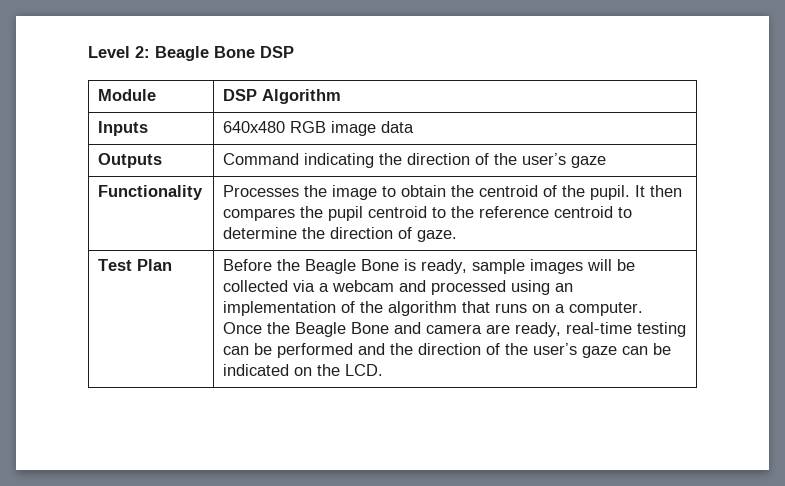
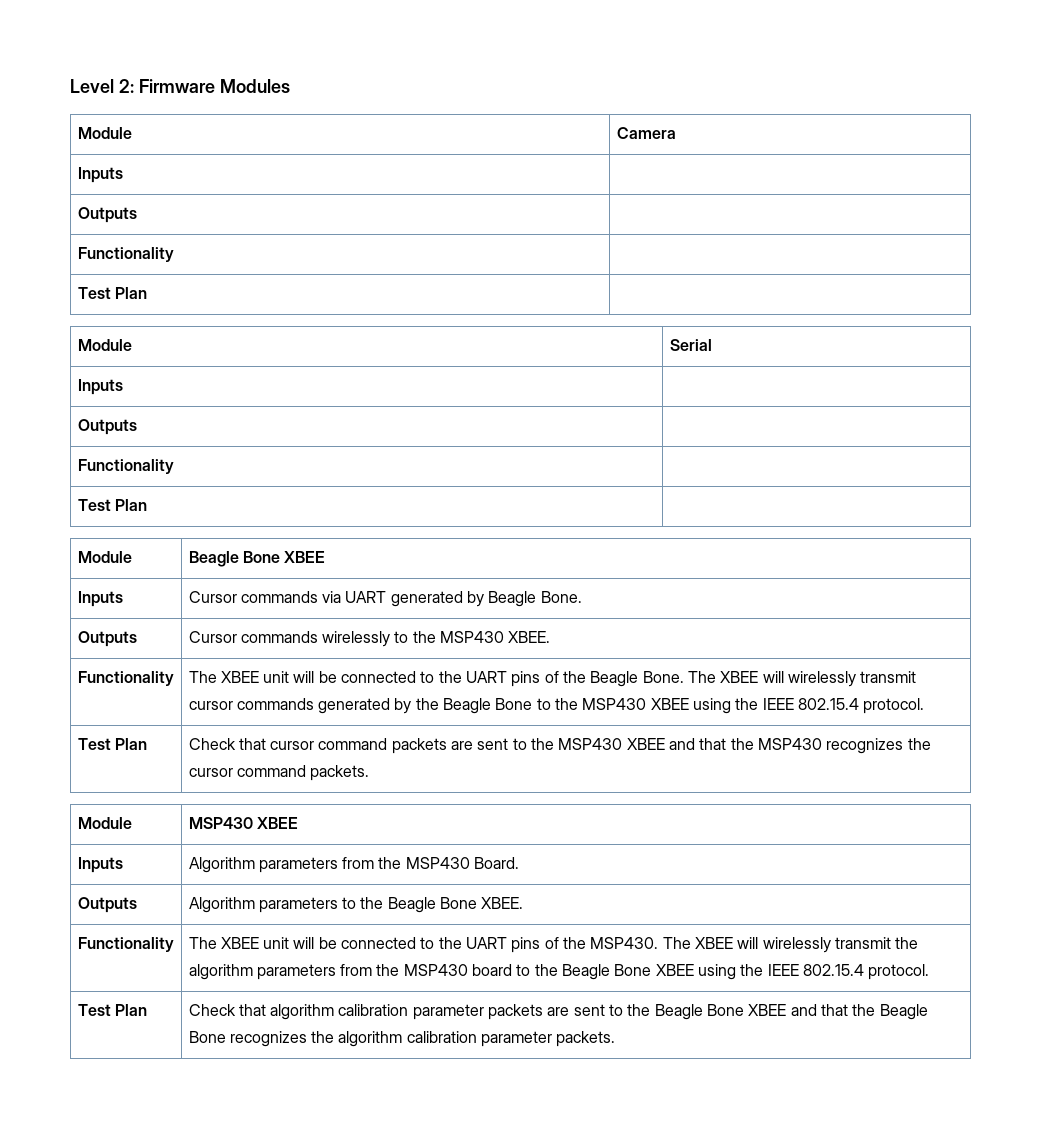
- Level 2: Beagle Bone DSP
- Module | DSP Algorithm
- Inputs | 640x480 RGB image data
- Outputs | Command indicating the direction of the user’s gaze
- Functionality | Processes the image to obtain the centroid of the pupil. It then compares the pupil centroid to the reference centroid to determine the direction of gaze.
- Test Plan | Before the Beagle Bone is ready, sample images will be collected via a webcam and processed using an implementation of the algorithm that runs on a computer. Once the Beagle Bone and camera are ready, real-time testing can be performed and the direction of the user’s gaze can be indicated on the LCD.
+ Level 2: Firmware Modules
+ Module | Camera
+ Inputs |
+ Outputs |
+ Functionality |
+ Test Plan |
+ Module | Serial
+ Inputs |
+ Outputs |
+ Functionality |
+ Test Plan |
+ Module | Beagle Bone XBEE
+ Inputs | Cursor commands via UART generated by Beagle Bone.
+ Outputs | Cursor commands wirelessly to the MSP430 XBEE.
+ Functionality | The XBEE unit will be connected to the UART pins of the Beagle Bone. The XBEE will wirelessly transmit cursor commands generated by the Beagle Bone to the MSP430 XBEE using the IEEE 802.15.4 protocol.
+ Test Plan | Check that cursor command packets are sent to the MSP430 XBEE and that the MSP430 recognizes the cursor command packets.
+ Module | MSP430 XBEE
+ Inputs | Algorithm parameters from the MSP430 Board.
+ Outputs | Algorithm parameters to the Beagle Bone XBEE.
+ Functionality | The XBEE unit will be connected to the UART pins of the MSP430. The XBEE will wirelessly transmit the algorithm parameters from the MSP430 board to the Beagle Bone XBEE using the IEEE 802.15.4 protocol.
+ Test Plan | Check that algorithm calibration parameter packets are sent to the Beagle Bone XBEE and that the Beagle Bone recognizes the algorithm calibration parameter packets.

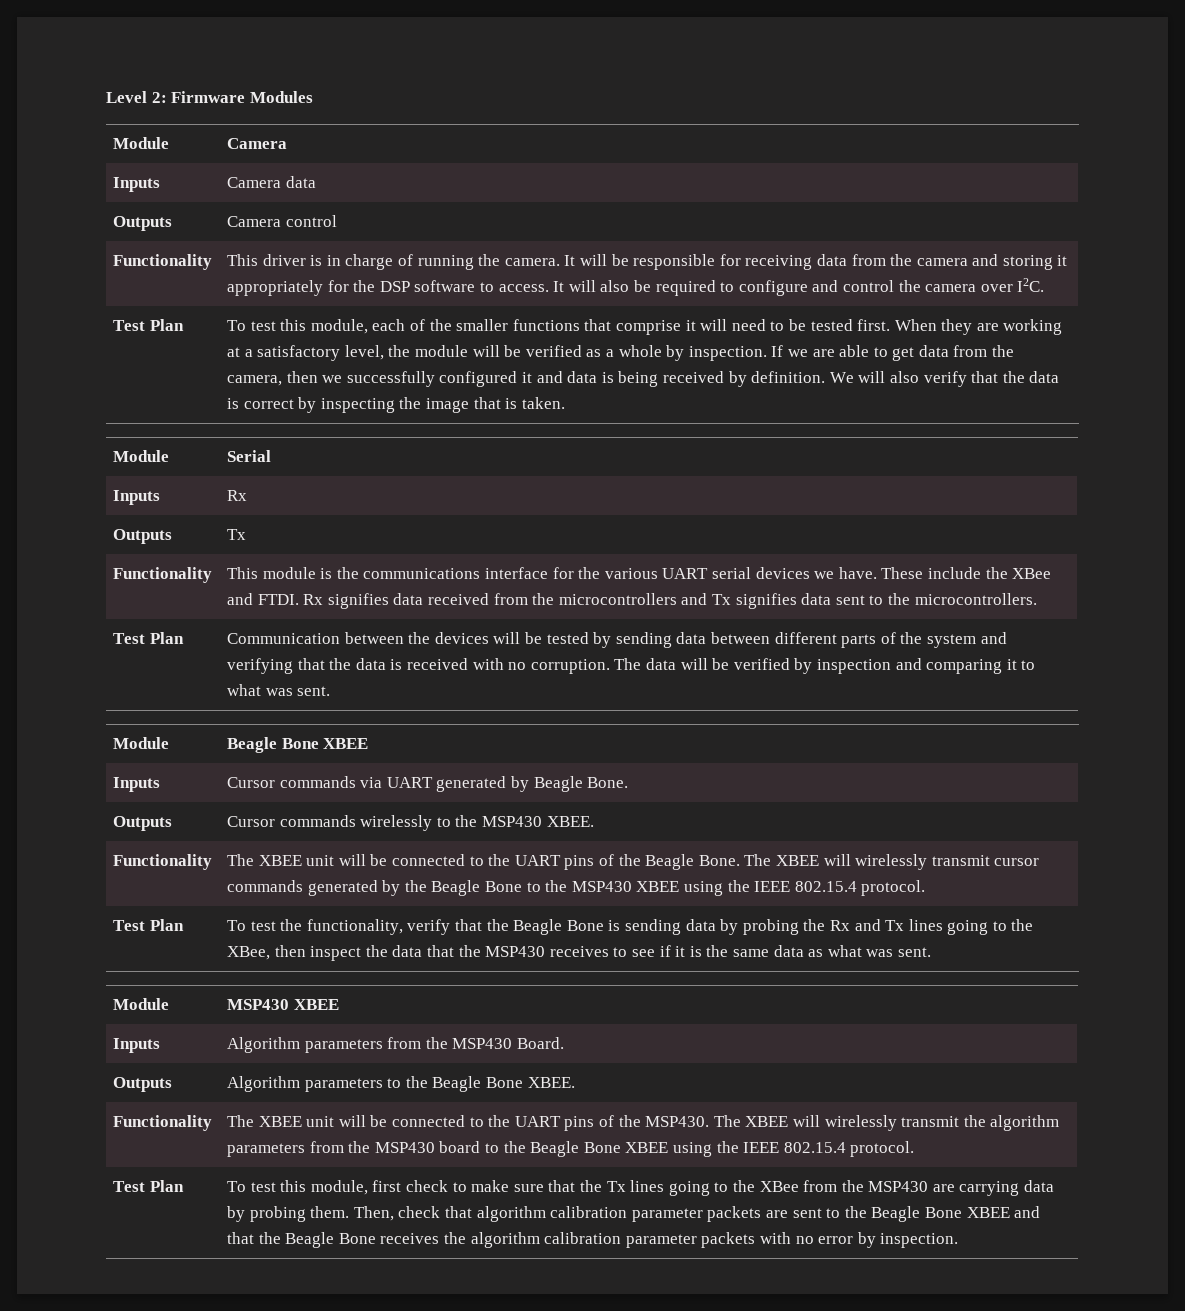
  Module | Camera
- Inputs |
- Outputs |
- Functionality |
- Test Plan |
+ Inputs | Camera data
+ Outputs | Camera control
+ Functionality | This driver is in charge of running the camera. It will be responsible for receiving data from the camera and storing it appropriately for the DSP software to access. It will also be required to configure and control the camera over I2C.
+ Test Plan | To test this module, each of the smaller functions that comprise it will need to be tested first. When they are working at a satisfactory level, the module will be verified as a whole by inspection. If we are able to get data from the camera, then we successfully configured it and data is being received by definition. We will also verify that the data is correct by inspecting the image that is taken.
  Module | Serial
- Inputs |
- Outputs |
- Functionality |
- Test Plan |
+ Inputs | Rx
+ Outputs | Tx
+ Functionality | This module is the communications interface for the various UART serial devices we have. These include the XBee and FTDI. Rx signifies data received from the microcontrollers and Tx signifies data sent to the microcontrollers.
+ Test Plan | Communication between the devices will be tested by sending data between different parts of the system and verifying that the data is received with no corruption. The data will be verified by inspection and comparing it to what was sent.
- Check that cursor command packets are sent to the MSP430 XBEE and that the MSP430 recognizes the cursor command packets.
+ To test the functionality, verify that the Beagle Bone is sending data by probing the Rx and Tx lines going to the XBee, then inspect the data that the MSP430 receives to see if it is the same data as what was sent.
- Check that algorithm calibration parameter packets are sent to the Beagle Bone XBEE and that the Beagle Bone recognizes the algorithm calibration parameter packets.
+ To test this module, first check to make sure that the Tx lines going to the XBee from the MSP430 are carrying data by probing them. Then, check that algorithm calibration parameter packets are sent to the Beagle Bone XBEE and that the Beagle Bone receives the algorithm calibration parameter packets with no error by inspection.

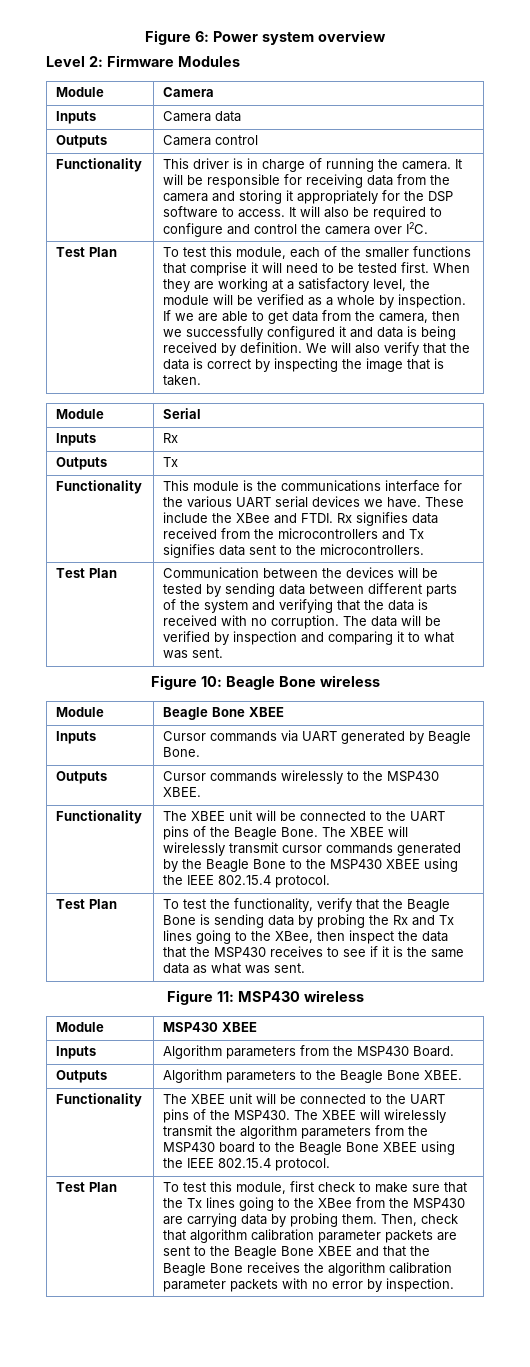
+ Figure 6: Power system overview
+ Figure 10: Beagle Bone wireless
+ Figure 11: MSP430 wireless

